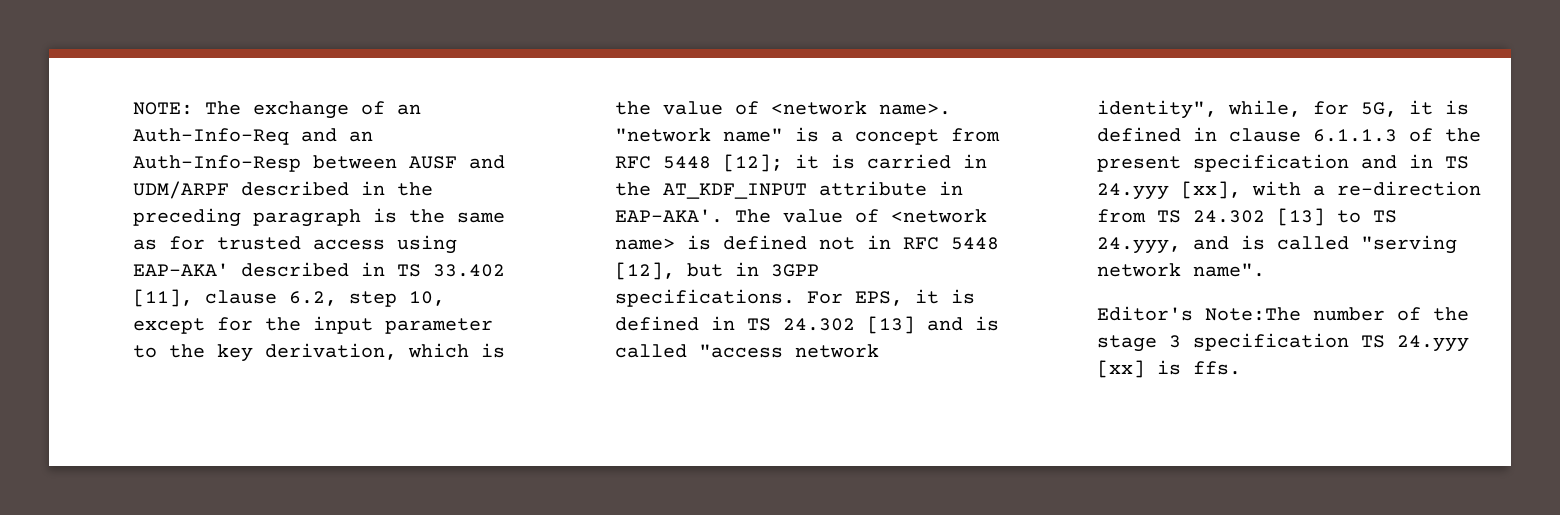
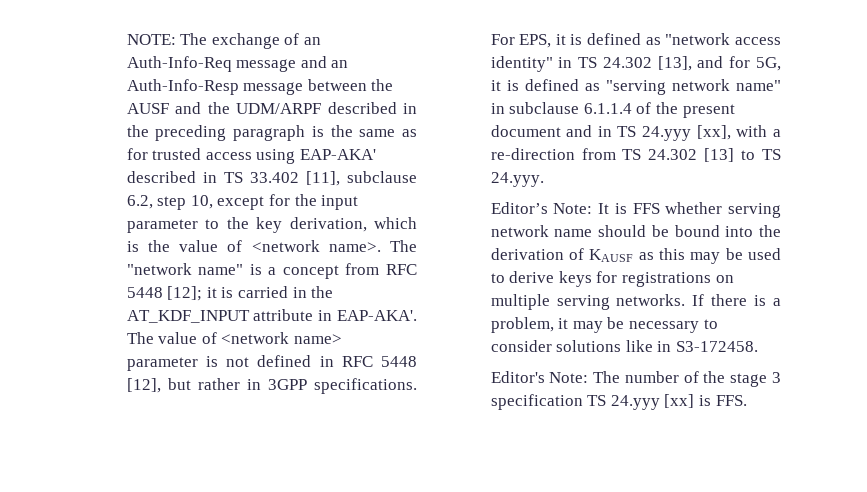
- NOTE: The exchange of an Auth-Info-Req and an Auth-Info-Resp between AUSF and UDM/ARPF described in the preceding paragraph is the same as for trusted access using EAP-AKA' described in TS 33.402 [11], clause 6.2, step 10, except for the input parameter to the key derivation, which is the value of <network name>.
+ NOTE: The exchange of an Auth-Info-Req message and an Auth-Info-Resp message between the AUSF and the UDM/ARPF described in the preceding paragraph is the same as for trusted access using EAP-AKA' described in TS 33.402 [11], subclause 6.2, step 10, except for the input parameter to the key derivation, which is the value of <network name>.
- "network name" is a concept from RFC 5448 [12]; it is carried in the AT_KDF_INPUT attribute in EAP-AKA'.
+ The "network name" is a concept from RFC 5448 [12]; it is carried in the AT_KDF_INPUT attribute in EAP-AKA'.
- The value of <network name> is defined not in RFC 5448 [12], but in 3GPP specifications.
+ The value of <network name> parameter is not defined in RFC 5448 [12], but rather in 3GPP specifications.
- For EPS, it is defined in TS 24.302 [13] and is called "access network identity", while, for 5G, it is defined in clause 6.1.1.3 of the present specification and in TS 24.yyy [xx], with a re-direction from TS 24.302 [13] to TS 24.yyy, and is called "serving network name".
- Editor's Note:The number of the stage 3 specification TS 24.yyy [xx] is ffs.
+ For EPS, it is defined as "network access identity" in TS 24.302 [13], and for 5G, it is defined as "serving network name" in subclause 6.1.1.4 of the present document and in TS 24.yyy [xx], with a re-direction from TS 24.302 [13] to TS 24.yyy.
+ Editor’s Note: It is FFS whether serving network name should be bound into the derivation of KAUSF as this may be used to derive keys for registrations on multiple serving networks. If there is a problem, it may be necessary to consider solutions like in S3-172458.
+ Editor's Note: The number of the stage 3 specification TS 24.yyy [xx] is FFS.

